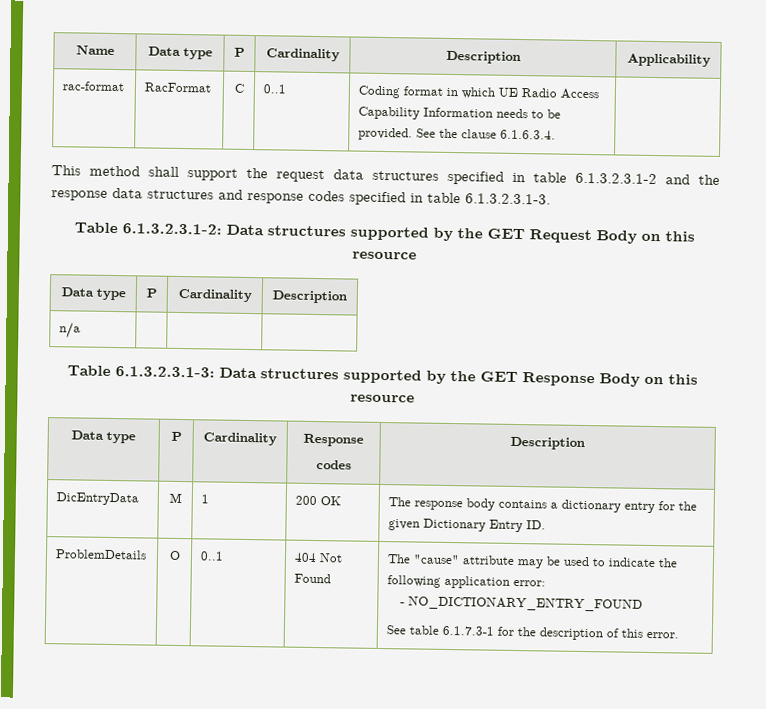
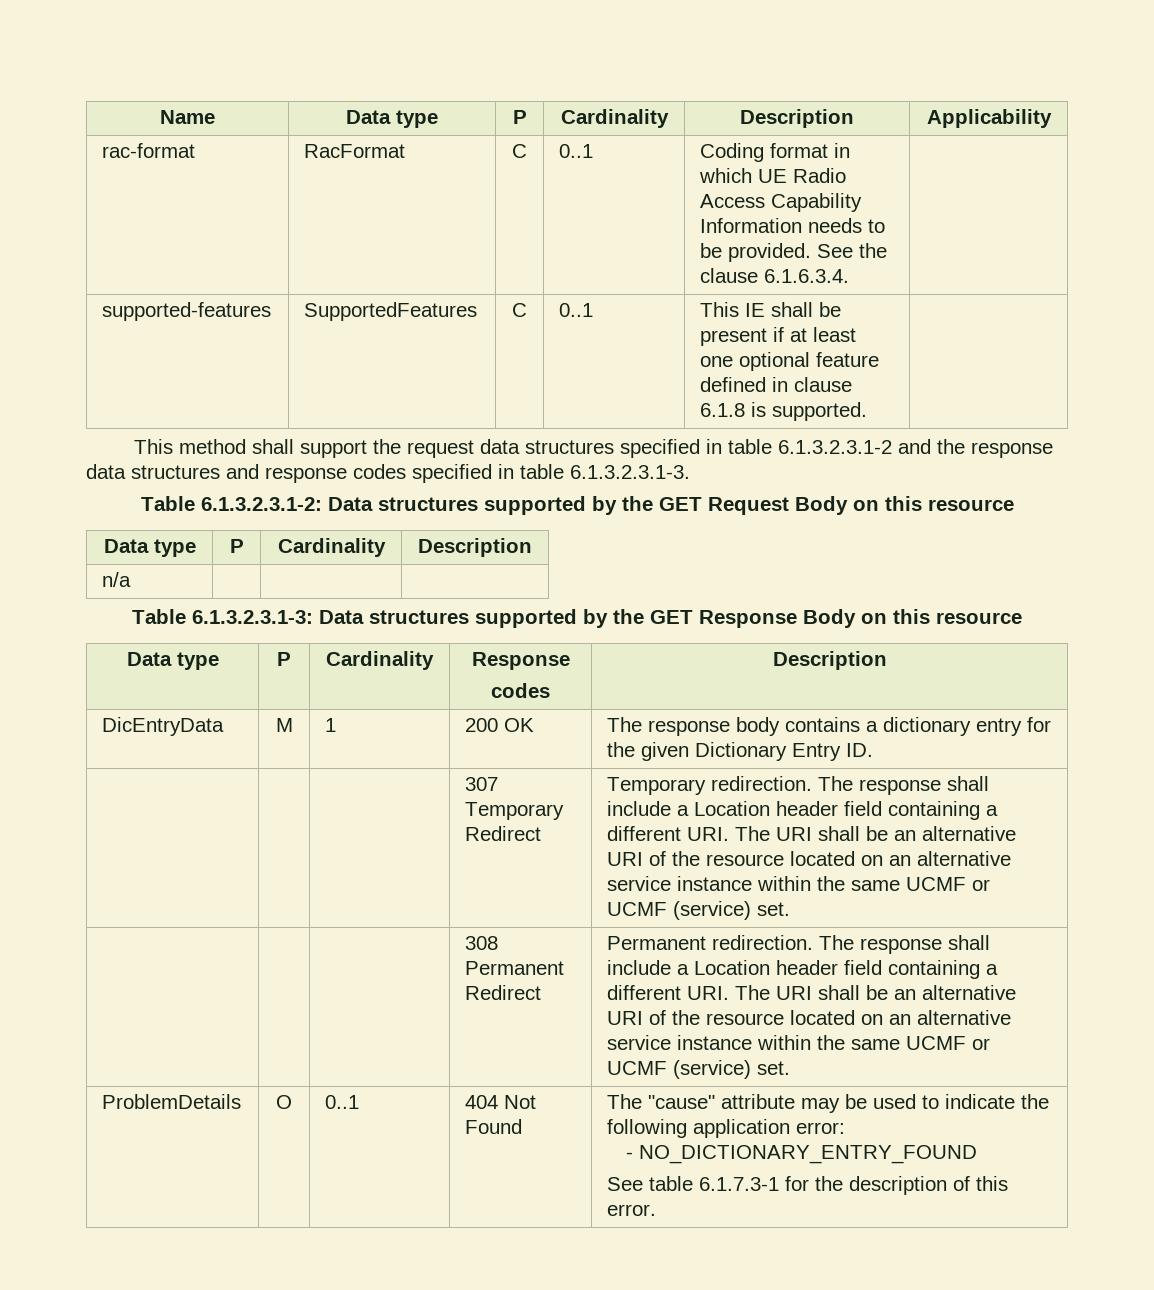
+ supported-features | SupportedFeatures | C | 0..1 | This IE shall be present if at least one optional feature defined in clause 6.1.8 is supported. |
+ 307 Temporary Redirect | Temporary redirection. The response shall include a Location header field containing a different URI. The URI shall be an alternative URI of the resource located on an alternative service instance within the same UCMF or UCMF (service) set.
+ | | | 308 Permanent Redirect | Permanent redirection. The response shall include a Location header field containing a different URI. The URI shall be an alternative URI of the resource located on an alternative service instance within the same UCMF or UCMF (service) set.

